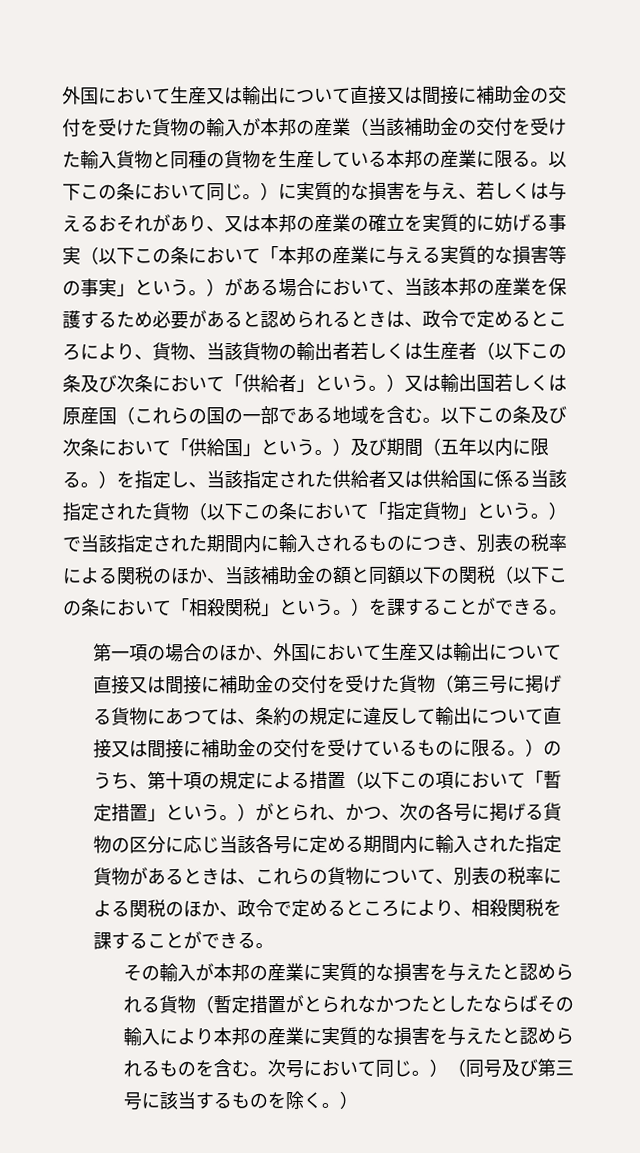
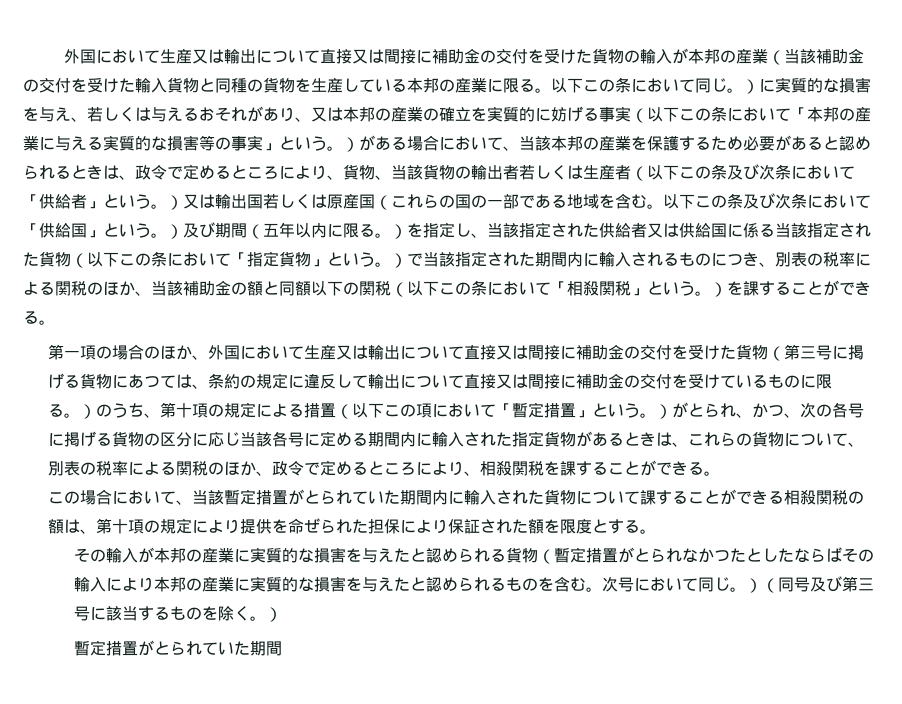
+ この場合において、当該暫定措置がとられていた期間内に輸入された貨物について課することができる相殺関税の額は、第十項の規定により提供を命ぜられた担保により保証された額を限度とする。
  次号において同じ。）（同号及び第三号に該当するものを除く。）
+ 暫定措置がとられていた期間

